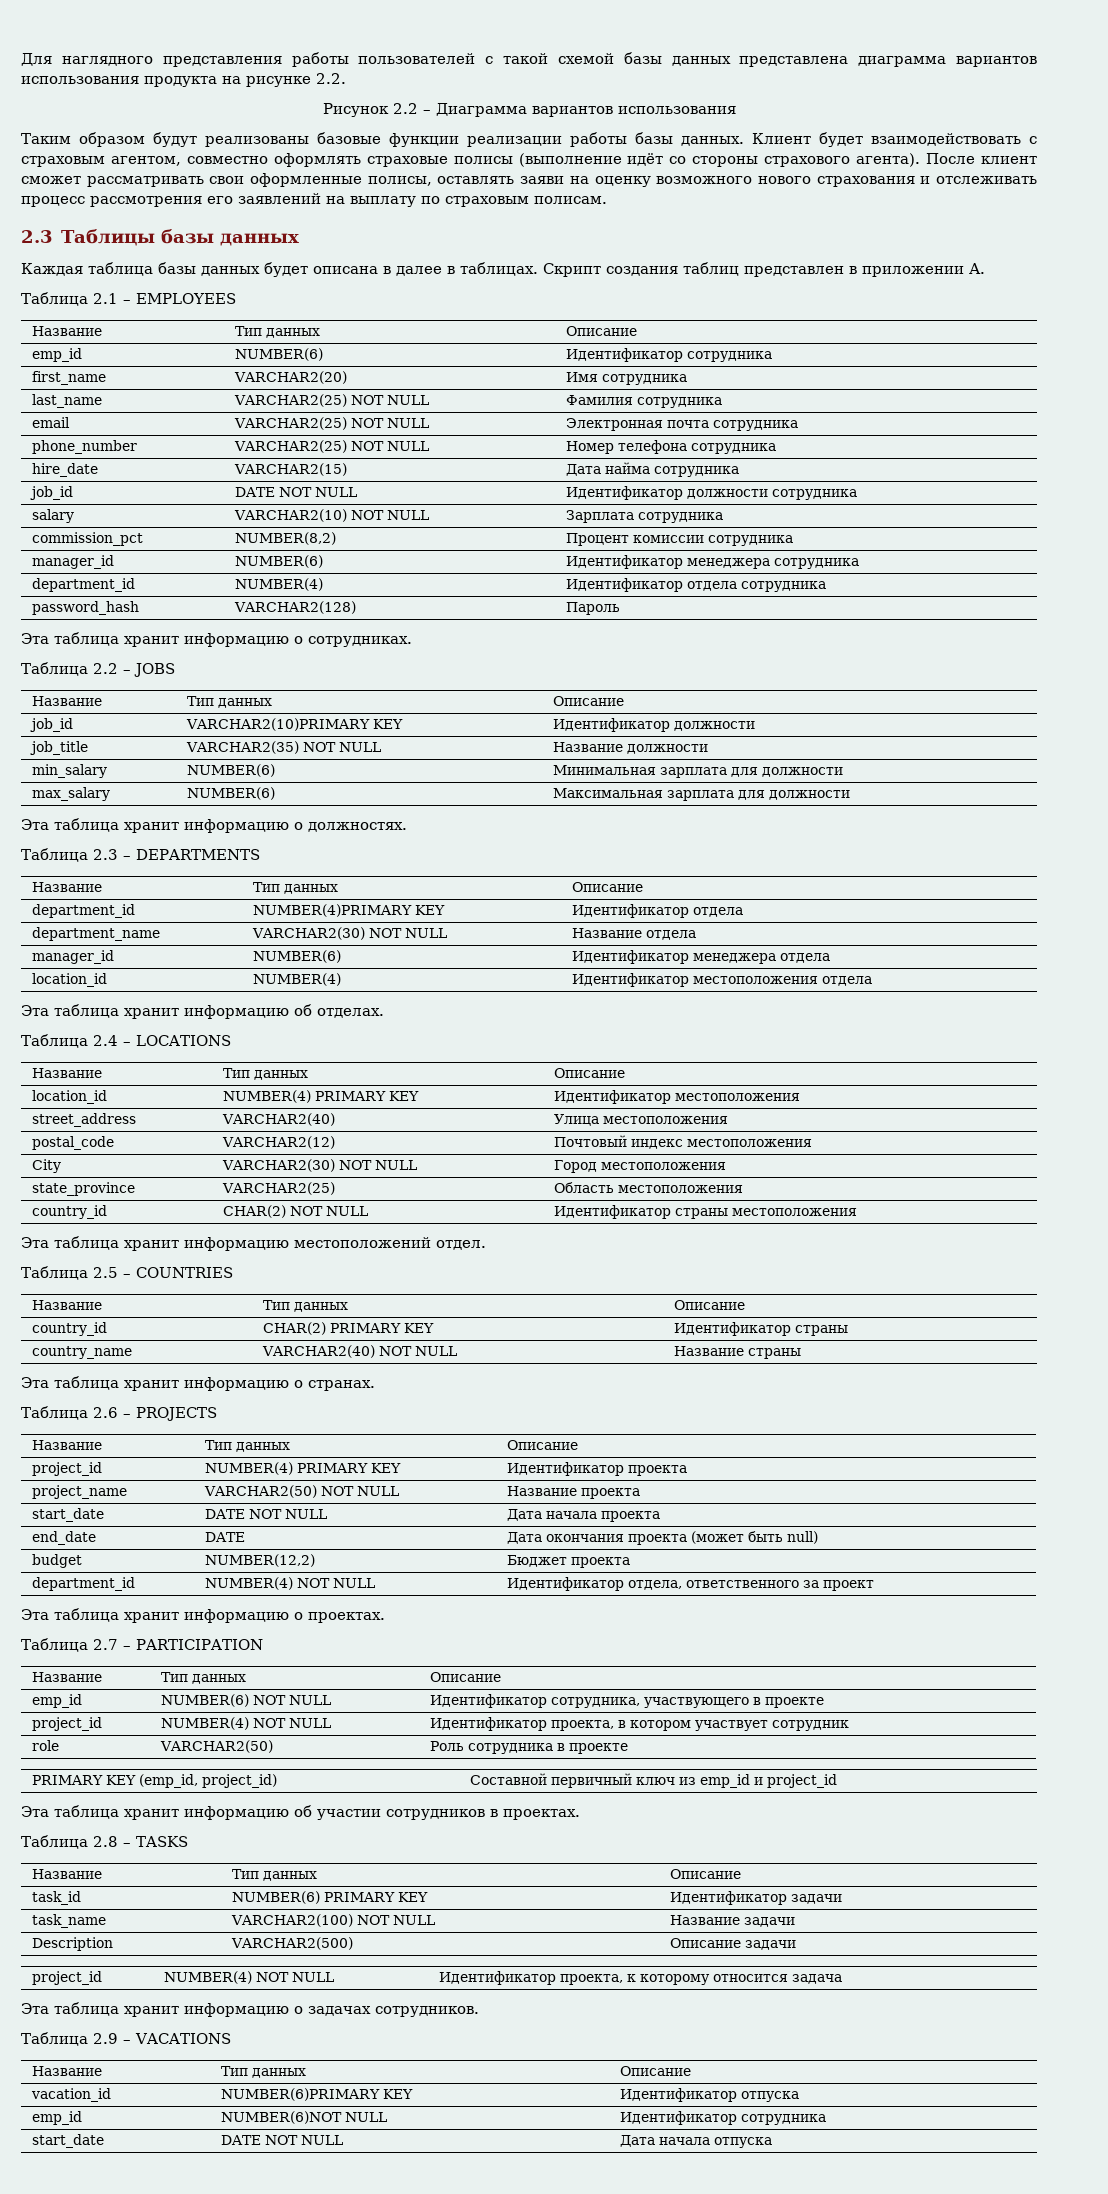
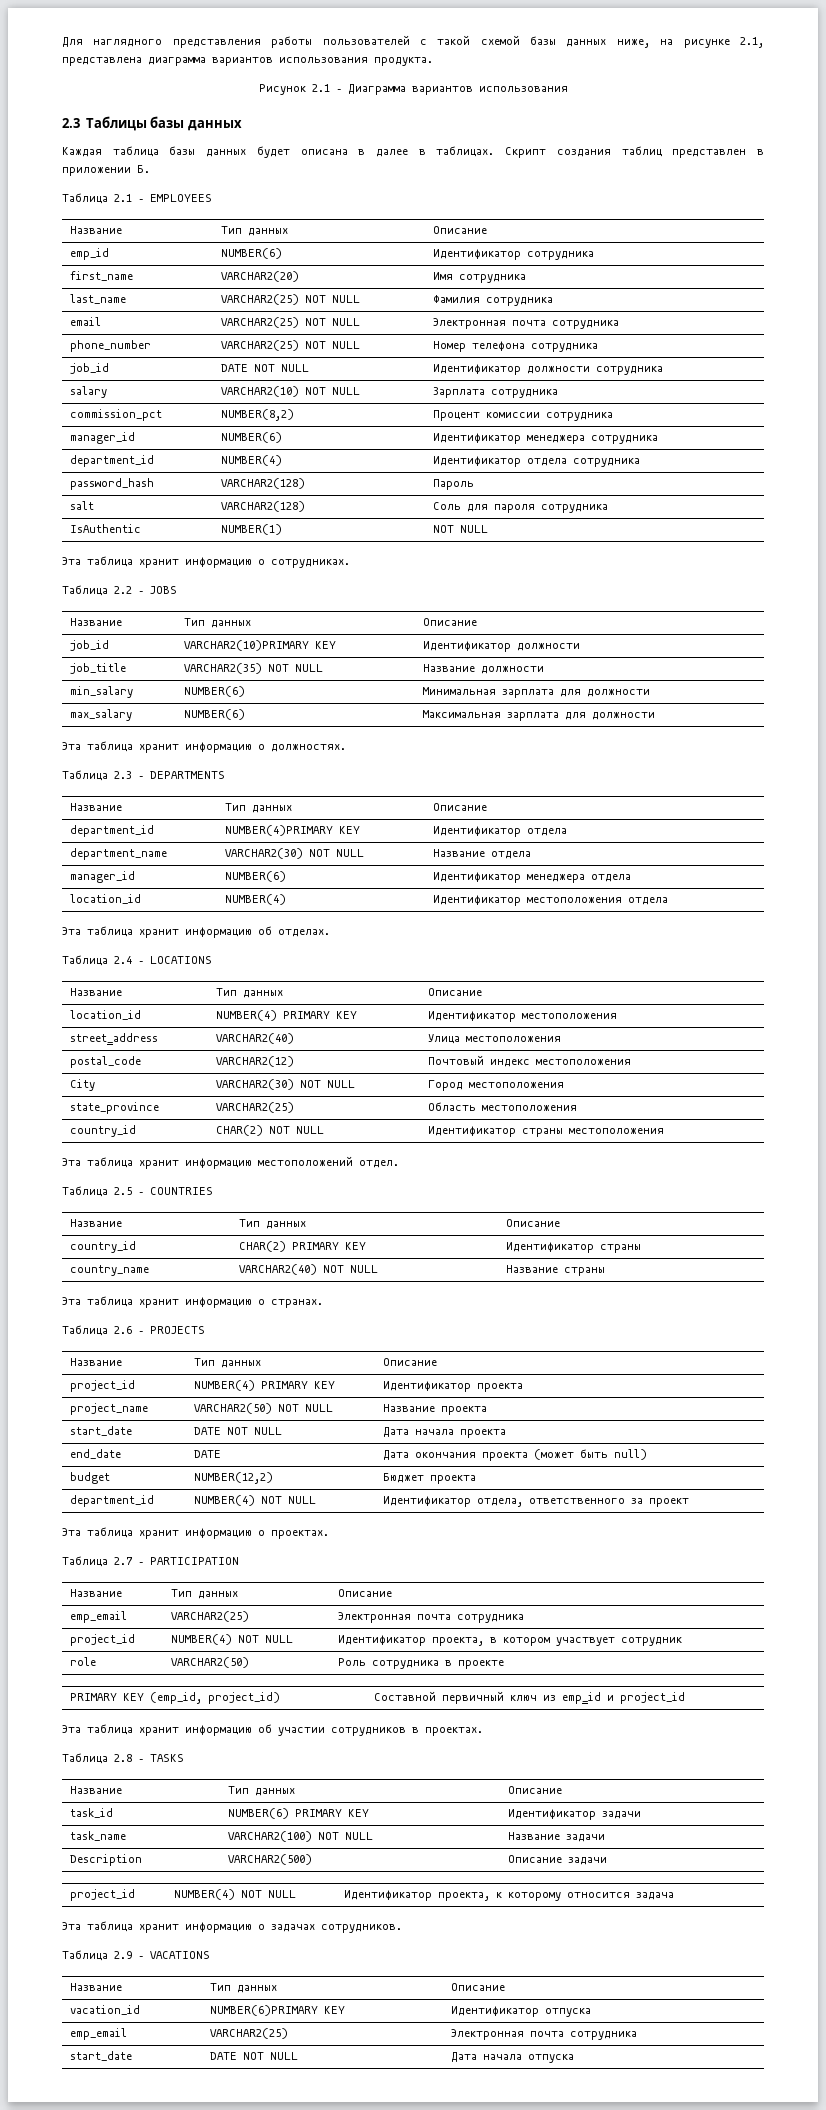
- Для наглядного представления работы пользователей с такой схемой базы данных представлена диаграмма вариантов использования продукта на рисунке 2.2.
+ Для наглядного представления работы пользователей с такой схемой базы данных ниже, на рисунке 2.1, представлена диаграмма вариантов использования продукта.
- Рисунок 2.2 – Диаграмма вариантов использования
+ Рисунок 2.1 – Диаграмма вариантов использования
- Таким образом будут реализованы базовые функции реализации работы базы данных. Клиент будет взаимодействовать с страховым агентом, совместно оформлять страховые полисы (выполнение идёт со стороны страхового агента). После клиент сможет рассматривать свои оформленные полисы, оставлять заяви на оценку возможного нового страхования и отслеживать процесс рассмотрения его заявлений на выплату по страховым полисам.
- Скрипт создания таблиц представлен в приложении А.
+ Скрипт создания таблиц представлен в приложении Б.
- hire_date | VARCHAR2(15) | Дата найма сотрудника
+ salt | VARCHAR2(128) | Соль для пароля сотрудника
+ IsAuthentic | NUMBER(1) | NOT NULL
  Таблица 2.7 – PARTICIPATION
  Название | Тип данных | Описание
- emp_id | NUMBER(6) NOT NULL | Идентификатор сотрудника, участвующего в проекте
+ emp_email | VARCHAR2(25) | Электронная почта сотрудника
  vacation_id | NUMBER(6)PRIMARY KEY | Идентификатор отпуска
- emp_id | NUMBER(6)NOT NULL | Идентификатор сотрудника
+ emp_email | VARCHAR2(25) | Электронная почта сотрудника

